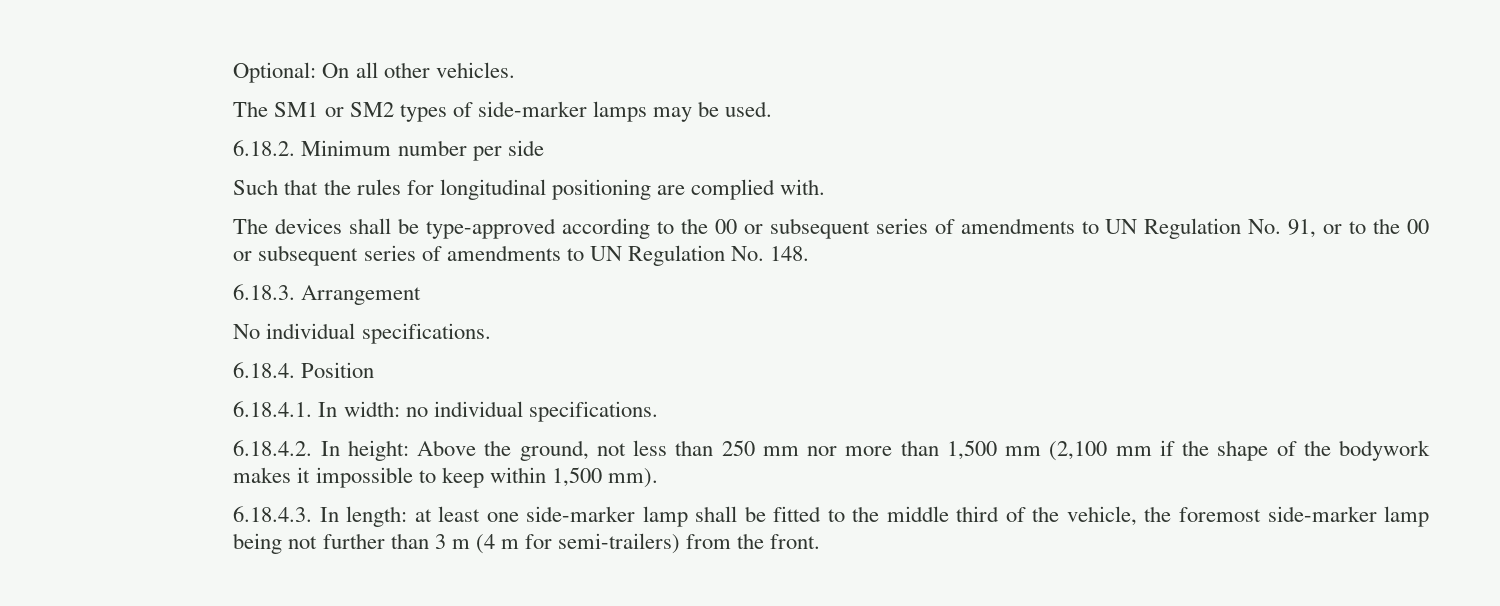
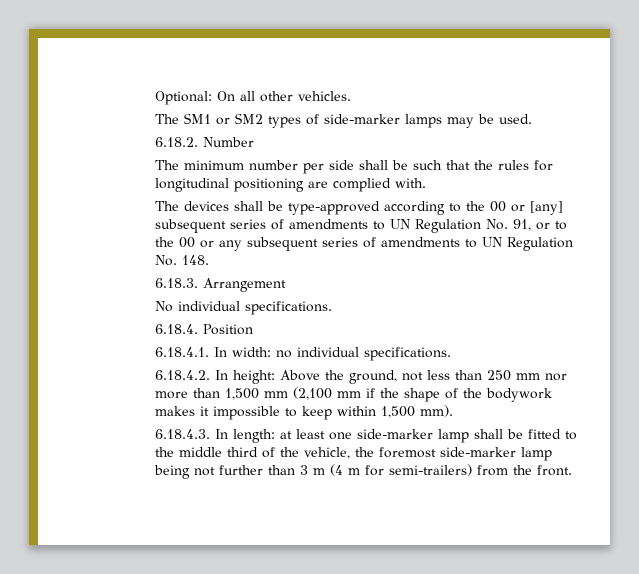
- 6.18.2. Minimum number per side
- Such that the rules for longitudinal positioning are complied with.
+ 6.18.2. Number
+ The minimum number per side shall be such that the rules for longitudinal positioning are complied with.
- The devices shall be type-approved according to the 00 or subsequent series of amendments to UN Regulation No. 91, or to the 00 or subsequent series of amendments to UN Regulation No. 148.
+ The devices shall be type-approved according to the 00 or [any] subsequent series of amendments to UN Regulation No. 91, or to the 00 or any subsequent series of amendments to UN Regulation No. 148.

